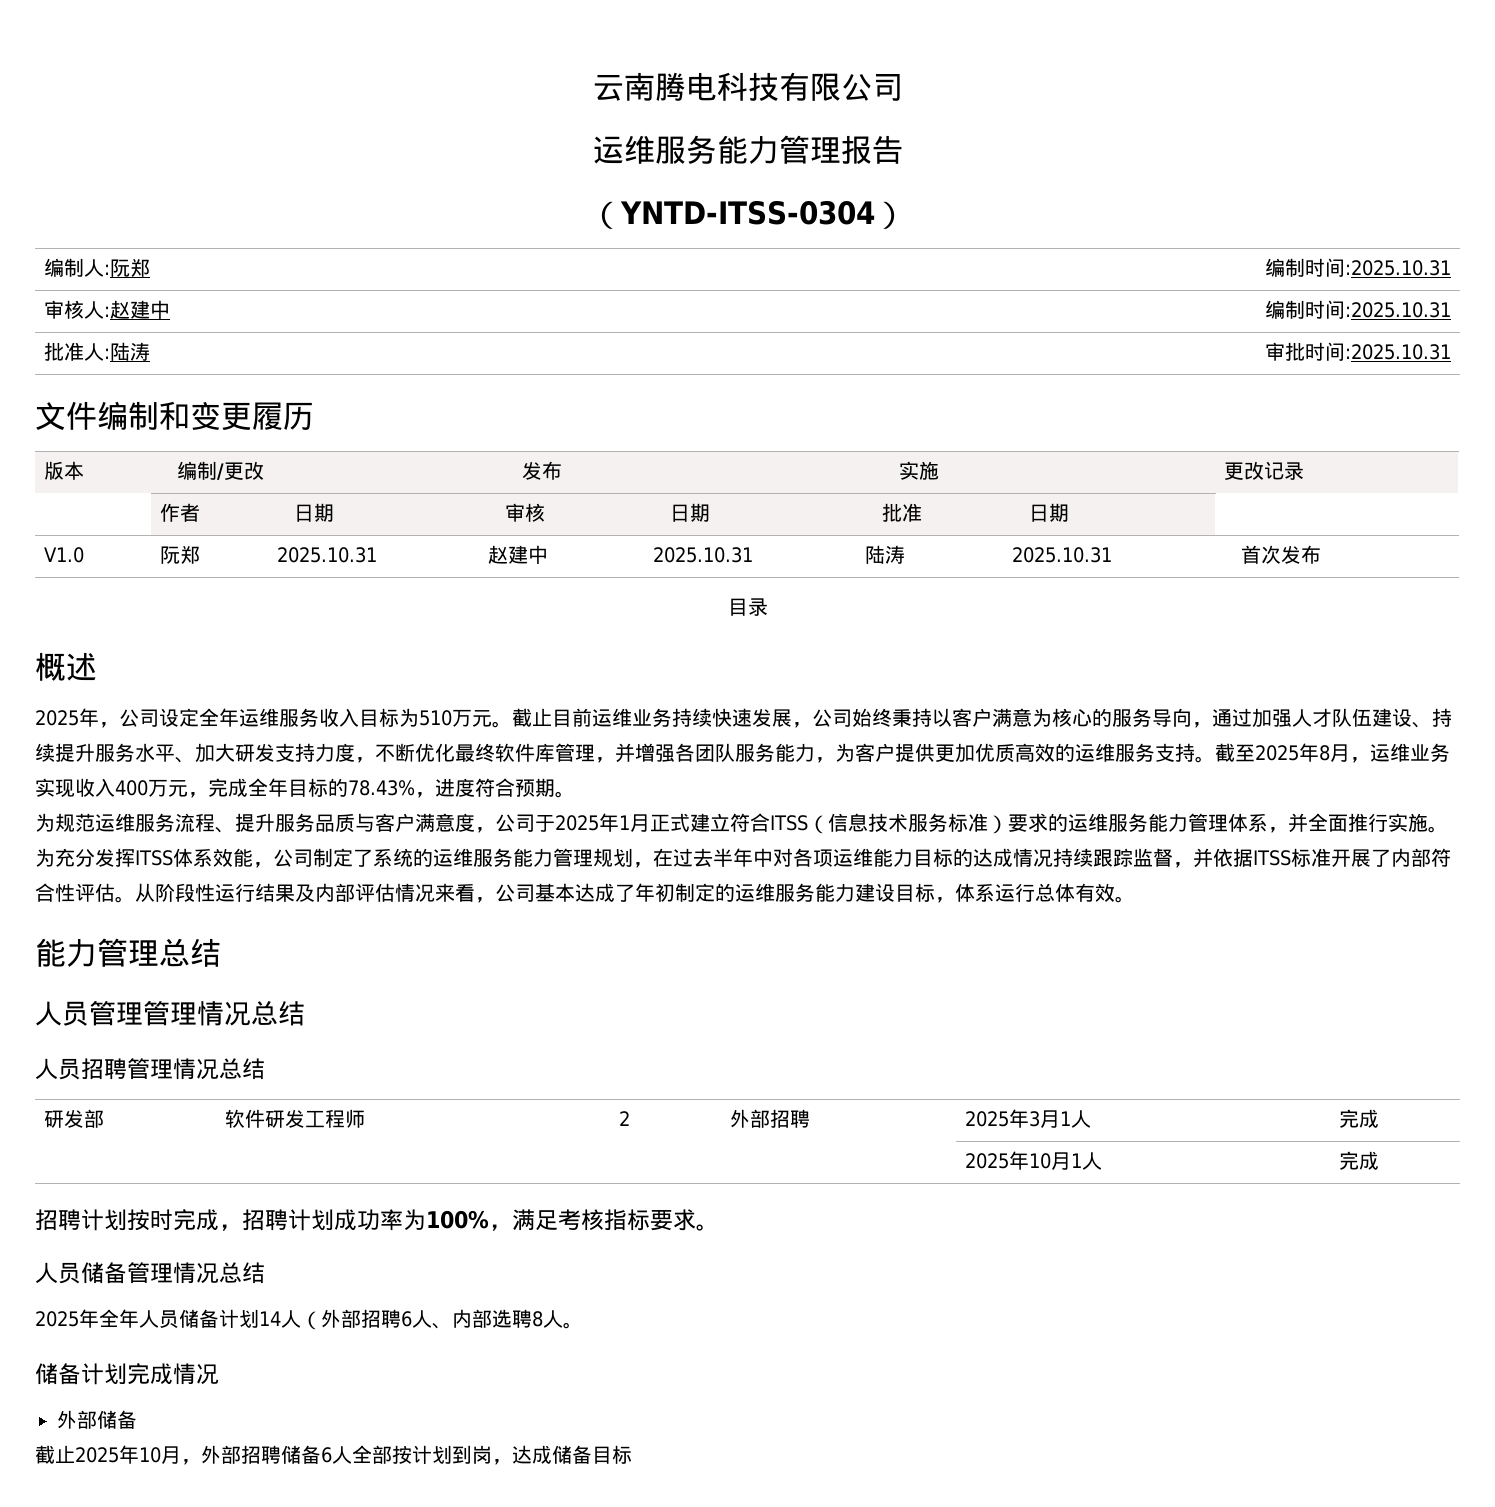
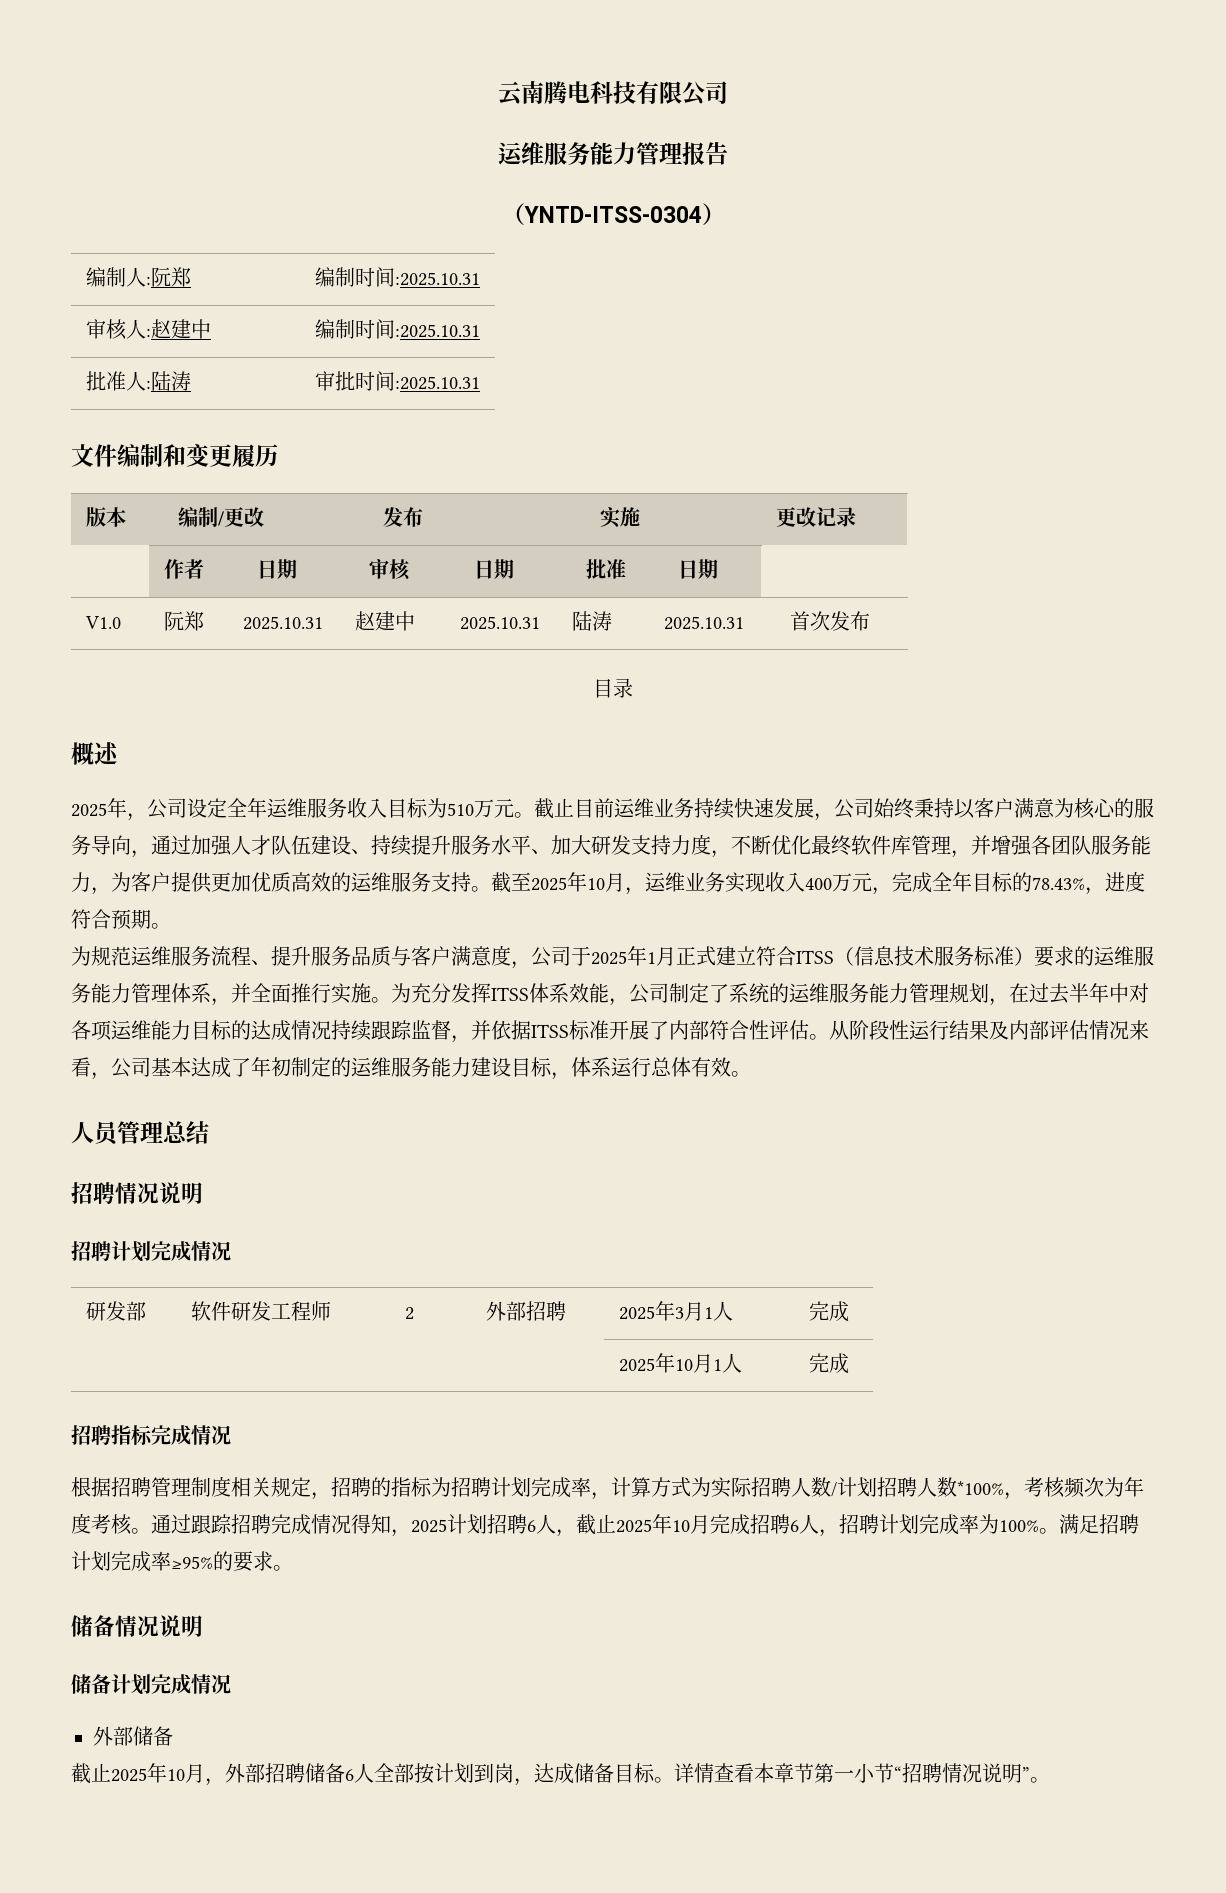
- 截至2025年8月，运维业务实现收入400万元，完成全年目标的78.43%，进度符合预期。
+ 截至2025年10月，运维业务实现收入400万元，完成全年目标的78.43%，进度符合预期。
- 能力管理总结
- 人员管理管理情况总结
- 人员招聘管理情况总结
+ 人员管理总结
+ 招聘情况说明
+ 招聘计划完成情况
- 招聘计划按时完成，招聘计划成功率为100%，满足考核指标要求。
- 人员储备管理情况总结
- 2025年全年人员储备计划14人（外部招聘6人、内部选聘8人。
+ 招聘指标完成情况
+ 根据招聘管理制度相关规定，招聘的指标为招聘计划完成率，计算方式为实际招聘人数/计划招聘人数*100%，考核频次为年度考核。通过跟踪招聘完成情况得知，2025计划招聘6人，截止2025年10月完成招聘6人，招聘计划完成率为100%。满足招聘计划完成率≥95%的要求。
+ 储备情况说明
- 截止2025年10月，外部招聘储备6人全部按计划到岗，达成储备目标
+ 截止2025年10月，外部招聘储备6人全部按计划到岗，达成储备目标。详情查看本章节第一小节“招聘情况说明”。

